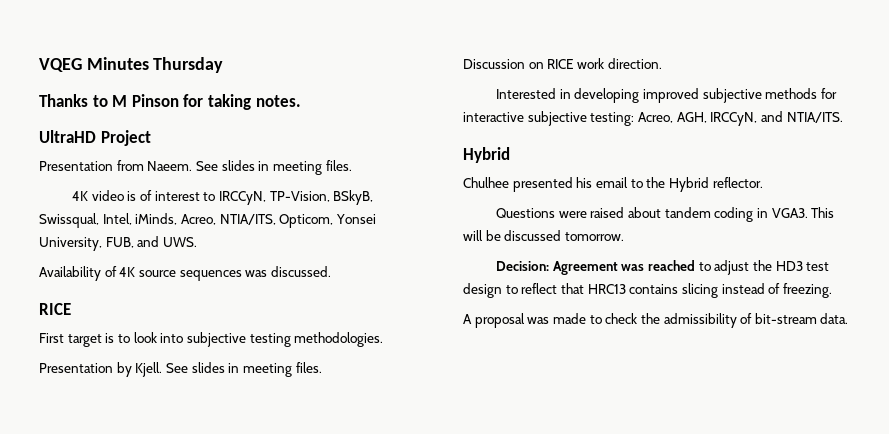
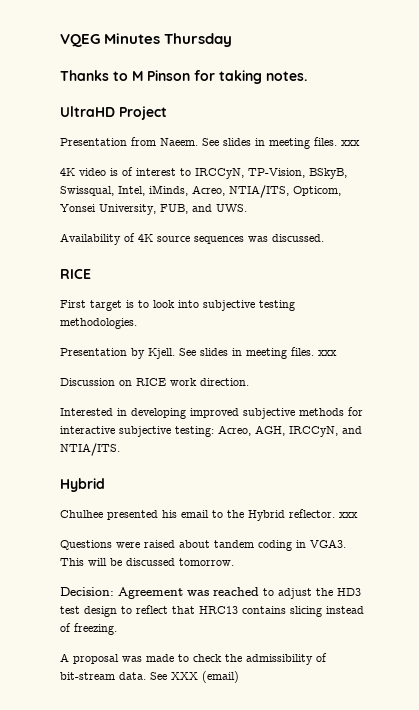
- Presentation from Naeem. See slides in meeting files.
+ Presentation from Naeem. See slides in meeting files. xxx
- Presentation by Kjell. See slides in meeting files.
+ Presentation by Kjell. See slides in meeting files. xxx
- Chulhee presented his email to the Hybrid reflector.
+ Chulhee presented his email to the Hybrid reflector. xxx
+ See XXX (email)

